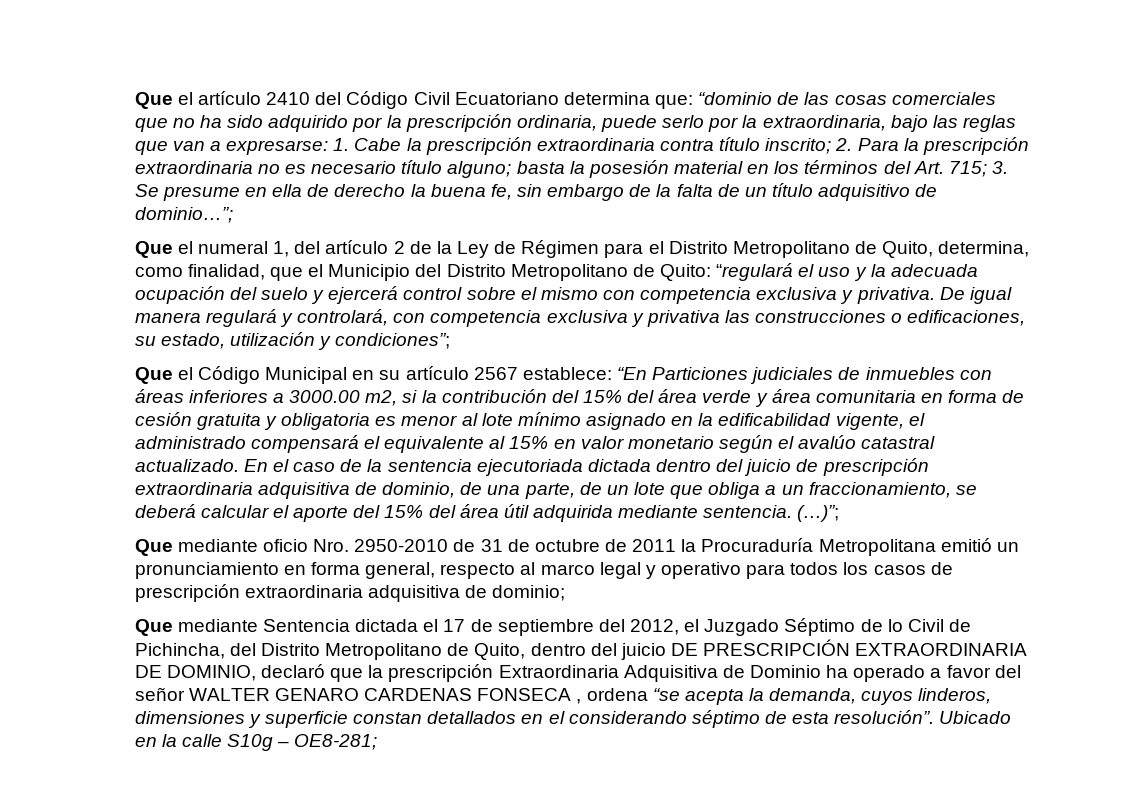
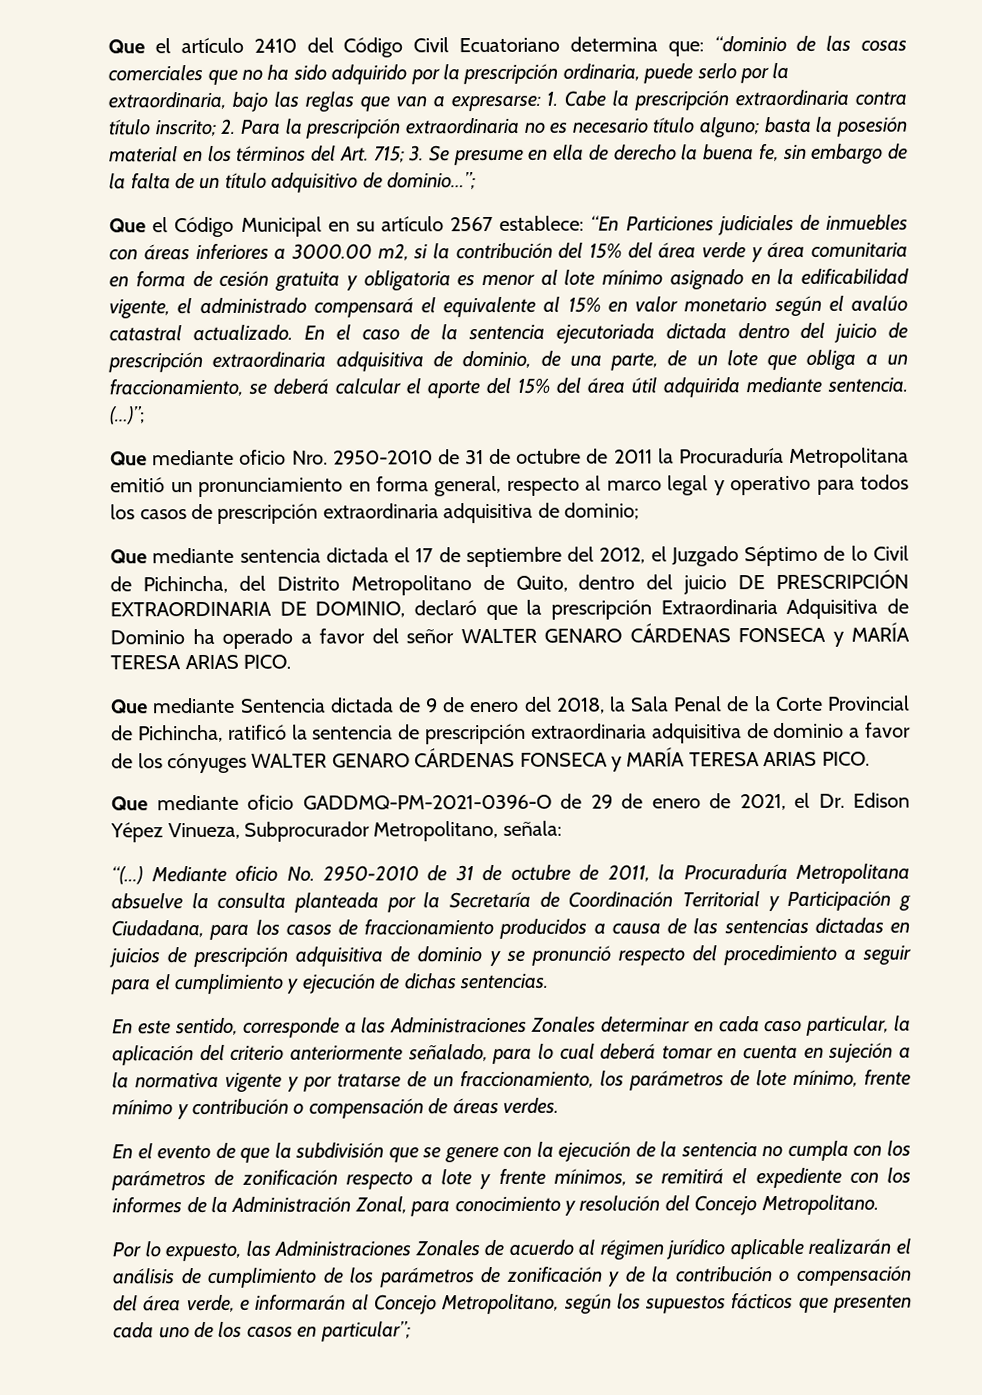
- Que el numeral 1, del artículo 2 de la Ley de Régimen para el Distrito Metropolitano de Quito, determina, como finalidad, que el Municipio del Distrito Metropolitano de Quito: “regulará el uso y la adecuada ocupación del suelo y ejercerá control sobre el mismo con competencia exclusiva y privativa. De igual manera regulará y controlará, con competencia exclusiva y privativa las construcciones o edificaciones, su estado, utilización y condiciones”;
- Que mediante Sentencia dictada el 17 de septiembre del 2012, el Juzgado Séptimo de lo Civil de Pichincha, del Distrito Metropolitano de Quito, dentro del juicio DE PRESCRIPCIÓN EXTRAORDINARIA DE DOMINIO, declaró que la prescripción Extraordinaria Adquisitiva de Dominio ha operado a favor del señor WALTER GENARO CARDENAS FONSECA , ordena “se acepta la demanda, cuyos linderos, dimensiones y superficie constan detallados en el considerando séptimo de esta resolución”. Ubicado en la calle S10g – OE8-281;
+ Que mediante sentencia dictada el 17 de septiembre del 2012, el Juzgado Séptimo de lo Civil de Pichincha, del Distrito Metropolitano de Quito, dentro del juicio DE PRESCRIPCIÓN EXTRAORDINARIA DE DOMINIO, declaró que la prescripción Extraordinaria Adquisitiva de Dominio ha operado a favor del señor WALTER GENARO CÁRDENAS FONSECA y MARÍA TERESA ARIAS PICO.
+ Que mediante Sentencia dictada de 9 de enero del 2018, la Sala Penal de la Corte Provincial de Pichincha, ratificó la sentencia de prescripción extraordinaria adquisitiva de dominio a favor de los cónyuges WALTER GENARO CÁRDENAS FONSECA y MARÍA TERESA ARIAS PICO.
+ Que mediante oficio GADDMQ-PM-2021-0396-O de 29 de enero de 2021, el Dr. Edison Yépez Vinueza, Subprocurador Metropolitano, señala:
+ “(…) Mediante oficio No. 2950-2010 de 31 de octubre de 2011, la Procuraduría Metropolitana absuelve la consulta planteada por la Secretaría de Coordinación Territorial y Participación g Ciudadana, para los casos de fraccionamiento producidos a causa de las sentencias dictadas en juicios de prescripción adquisitiva de dominio y se pronunció respecto del procedimiento a seguir para el cumplimiento y ejecución de dichas sentencias.
+ En este sentido, corresponde a las Administraciones Zonales determinar en cada caso particular, la aplicación del criterio anteriormente señalado, para lo cual deberá tomar en cuenta en sujeción a la normativa vigente y por tratarse de un fraccionamiento, los parámetros de lote mínimo, frente mínimo y contribución o compensación de áreas verdes.
+ En el evento de que la subdivisión que se genere con la ejecución de la sentencia no cumpla con los parámetros de zonificación respecto a lote y frente mínimos, se remitirá el expediente con los informes de la Administración Zonal, para conocimiento y resolución del Concejo Metropolitano.
+ Por lo expuesto, las Administraciones Zonales de acuerdo al régimen jurídico aplicable realizarán el análisis de cumplimiento de los parámetros de zonificación y de la contribución o compensación del área verde, e informarán al Concejo Metropolitano, según los supuestos fácticos que presenten cada uno de los casos en particular”;

